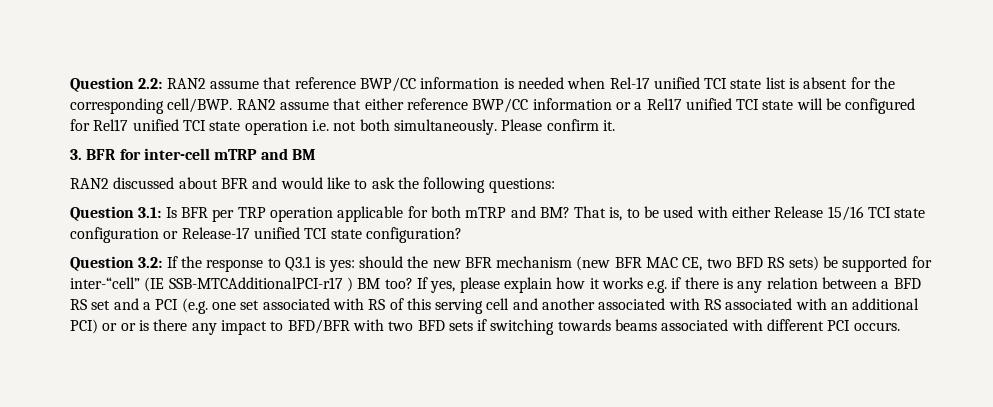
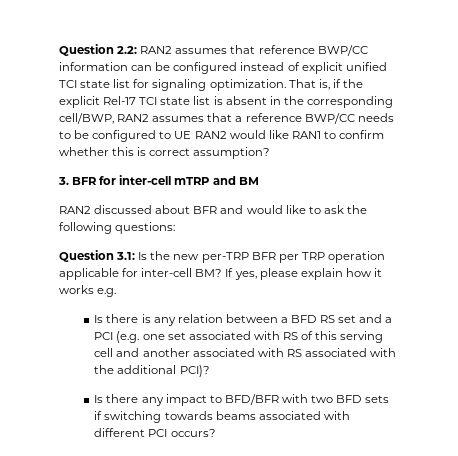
- Question 2.2: RAN2 assume that reference BWP/CC information is needed when Rel-17 unified TCI state list is absent for the corresponding cell/BWP. RAN2 assume that either reference BWP/CC information or a Rel17 unified TCI state will be configured for Rel17 unified TCI state operation i.e. not both simultaneously. Please confirm it.
+ Question 2.2: RAN2 assumes that reference BWP/CC information can be configured instead of explicit unified TCI state list for signaling optimization. That is, if the explicit Rel-17 TCI state list is absent in the corresponding cell/BWP, RAN2 assumes that a reference BWP/CC needs to be configured to UE RAN2 would like RAN1 to confirm whether this is correct assumption?
- Question 3.1: Is BFR per TRP operation applicable for both mTRP and BM? That is, to be used with either Release 15/16 TCI state configuration or Release-17 unified TCI state configuration?
- Question 3.2: If the response to Q3.1 is yes: should the new BFR mechanism (new BFR MAC CE, two BFD RS sets) be supported for inter-“cell” (IE SSB-MTCAdditionalPCI-r17 ) BM too?
+ Question 3.1: Is the new per-TRP BFR per TRP operation applicable for inter-cell BM?
- If yes, please explain how it works e.g. if there is any relation between a BFD RS set and a PCI (e.g. one set associated with RS of this serving cell and another associated with RS associated with an additional PCI) or or is there any impact to BFD/BFR with two BFD sets if switching towards beams associated with different PCI occurs.
+ If yes, please explain how it works e.g.
+ Is there is any relation between a BFD RS set and a PCI (e.g. one set associated with RS of this serving cell and another associated with RS associated with the additional PCI)?
+ Is there any impact to BFD/BFR with two BFD sets if switching towards beams associated with different PCI occurs?

